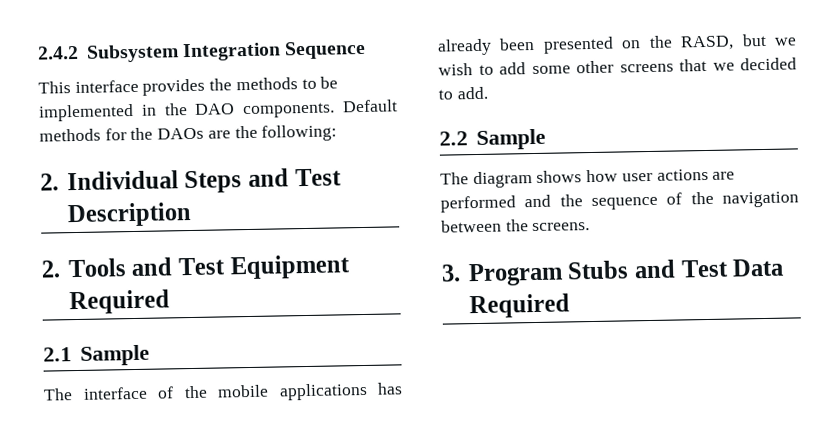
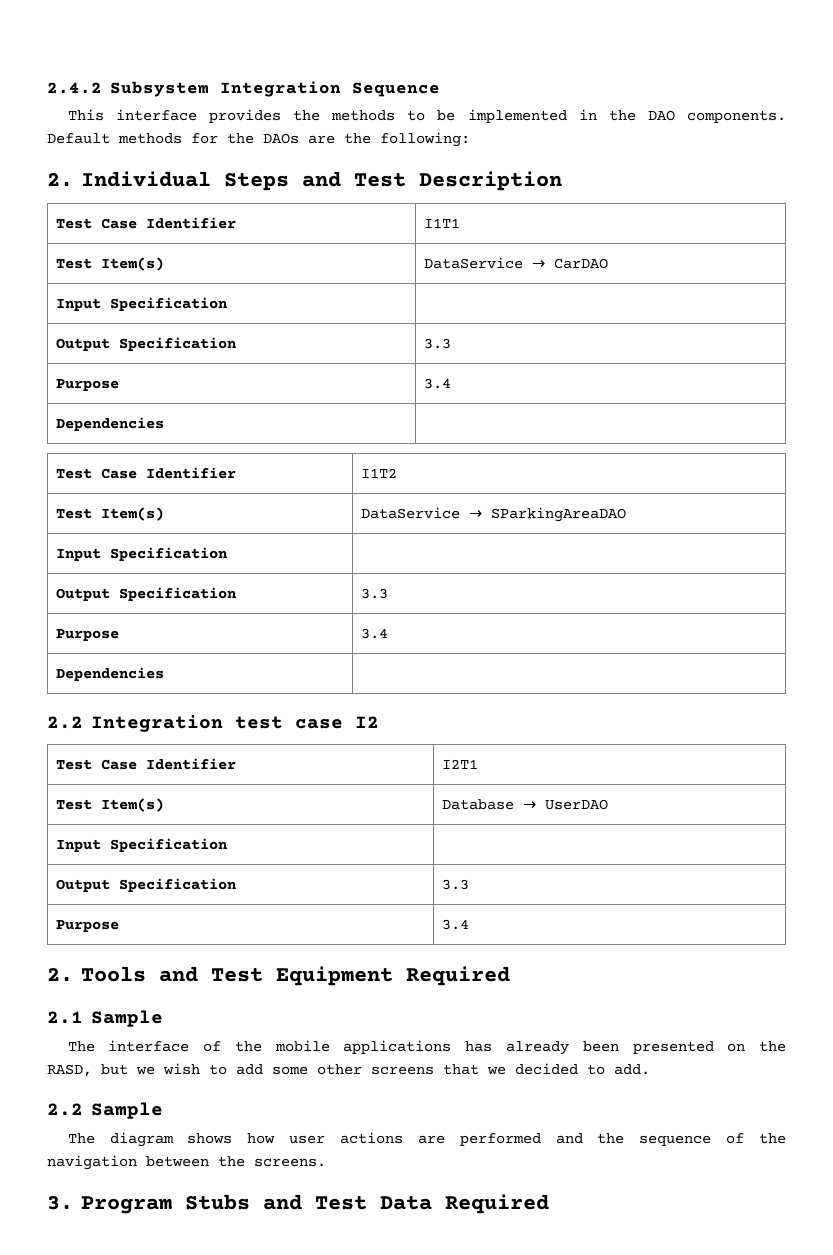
+ Test Case Identifier | I1T1
+ Test Item(s) | DataService → CarDAO
+ Input Specification |
+ Output Specification | 3.3
+ Purpose | 3.4
+ Dependencies |
+ Test Case Identifier | I1T2
+ Test Item(s) | DataService → SParkingAreaDAO
+ Input Specification |
+ Output Specification | 3.3
+ Purpose | 3.4
+ Dependencies |
+ 2.2 Integration test case I2
+ Test Case Identifier | I2T1
+ Test Item(s) | Database → UserDAO
+ Input Specification |
+ Output Specification | 3.3
+ Purpose | 3.4

